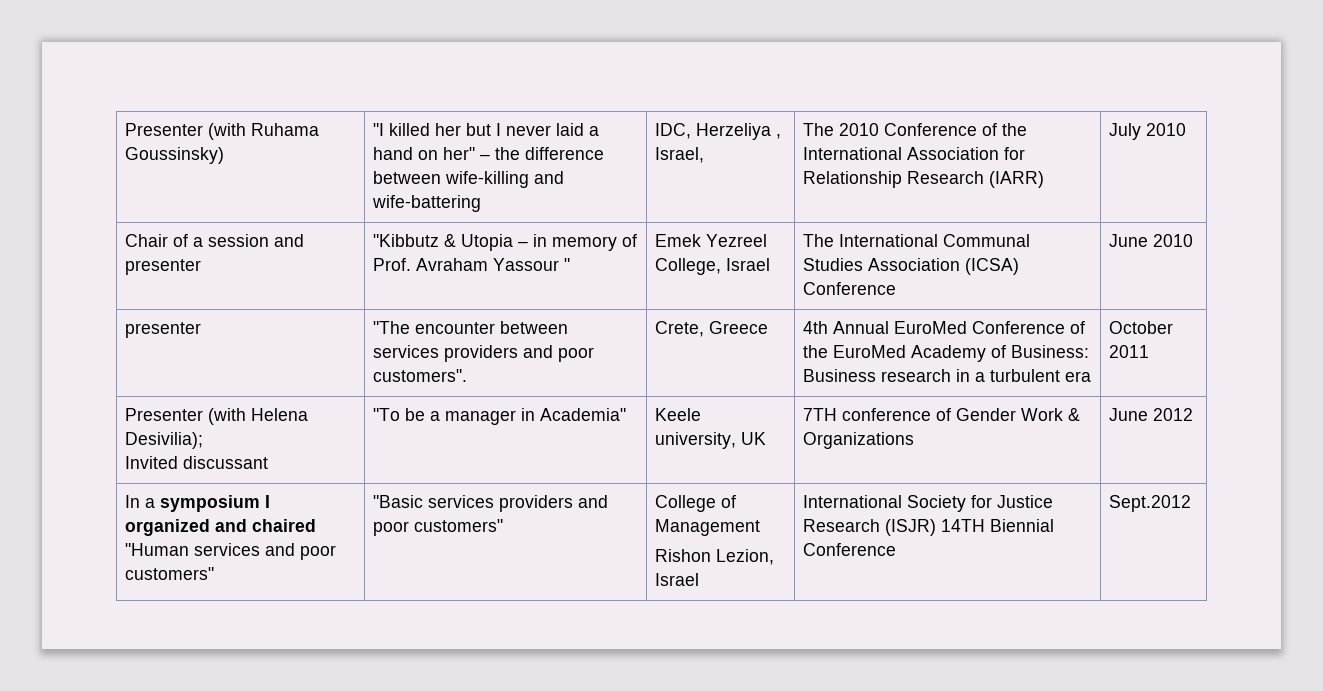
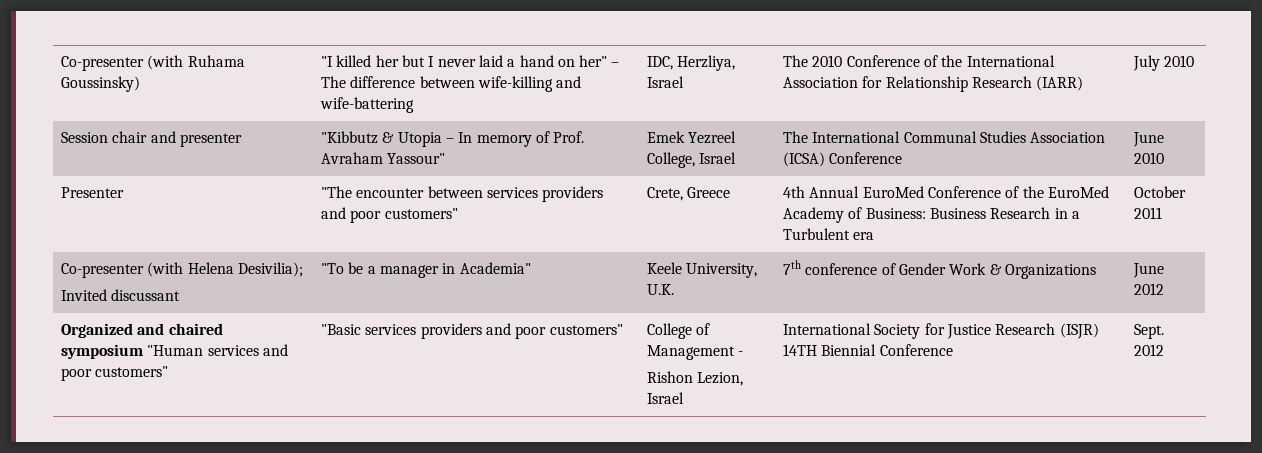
- Presenter (with Ruhama Goussinsky) | "I killed her but I never laid a hand on her" – the difference between wife-killing and wife-battering | IDC, Herzeliya , Israel, | The 2010 Conference of the International Association for Relationship Research (IARR) | July 2010
+ Co-presenter (with Ruhama Goussinsky) | "I killed her but I never laid a hand on her" – The difference between wife-killing and wife-battering | IDC, Herzliya, Israel | The 2010 Conference of the International Association for Relationship Research (IARR) | July 2010
- Chair of a session and presenter | "Kibbutz & Utopia – in memory of Prof. Avraham Yassour " | Emek Yezreel College, Israel | The International Communal Studies Association (ICSA) Conference | June 2010
+ Session chair and presenter | "Kibbutz & Utopia – In memory of Prof. Avraham Yassour" | Emek Yezreel College, Israel | The International Communal Studies Association (ICSA) Conference | June 2010
- presenter | "The encounter between services providers and poor customers". | Crete, Greece | 4th Annual EuroMed Conference of the EuroMed Academy of Business: Business research in a turbulent era | October 2011
+ Presenter | "The encounter between services providers and poor customers" | Crete, Greece | 4th Annual EuroMed Conference of the EuroMed Academy of Business: Business Research in a Turbulent era | October 2011
- Presenter (with Helena Desivilia);
- Invited discussant | "To be a manager in Academia" | Keele university, UK | 7TH conference of Gender Work & Organizations | June 2012
+ Co-presenter (with Helena Desivilia);
+ Invited discussant | "To be a manager in Academia" | Keele University, U.K. | 7th conference of Gender Work & Organizations | June 2012
- In a symposium I organized and chaired "Human services and poor customers" | "Basic services providers and poor customers" | College of Management
- Rishon Lezion, Israel | International Society for Justice Research (ISJR) 14TH Biennial Conference | Sept.2012
+ Organized and chaired symposium "Human services and poor customers" | "Basic services providers and poor customers" | College of Management -
+ Rishon Lezion, Israel | International Society for Justice Research (ISJR) 14TH Biennial Conference | Sept. 2012

